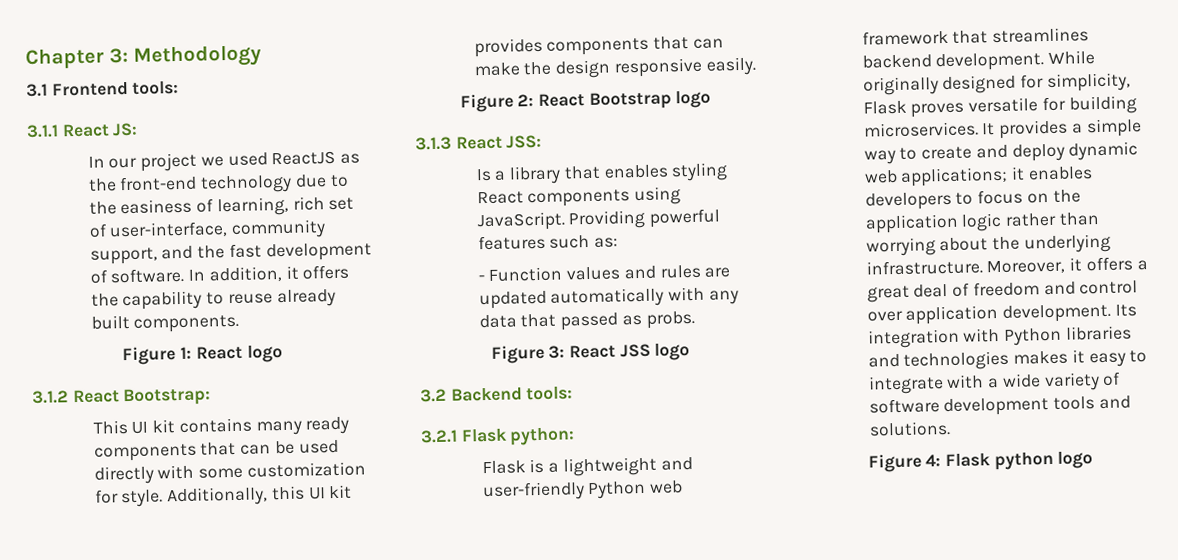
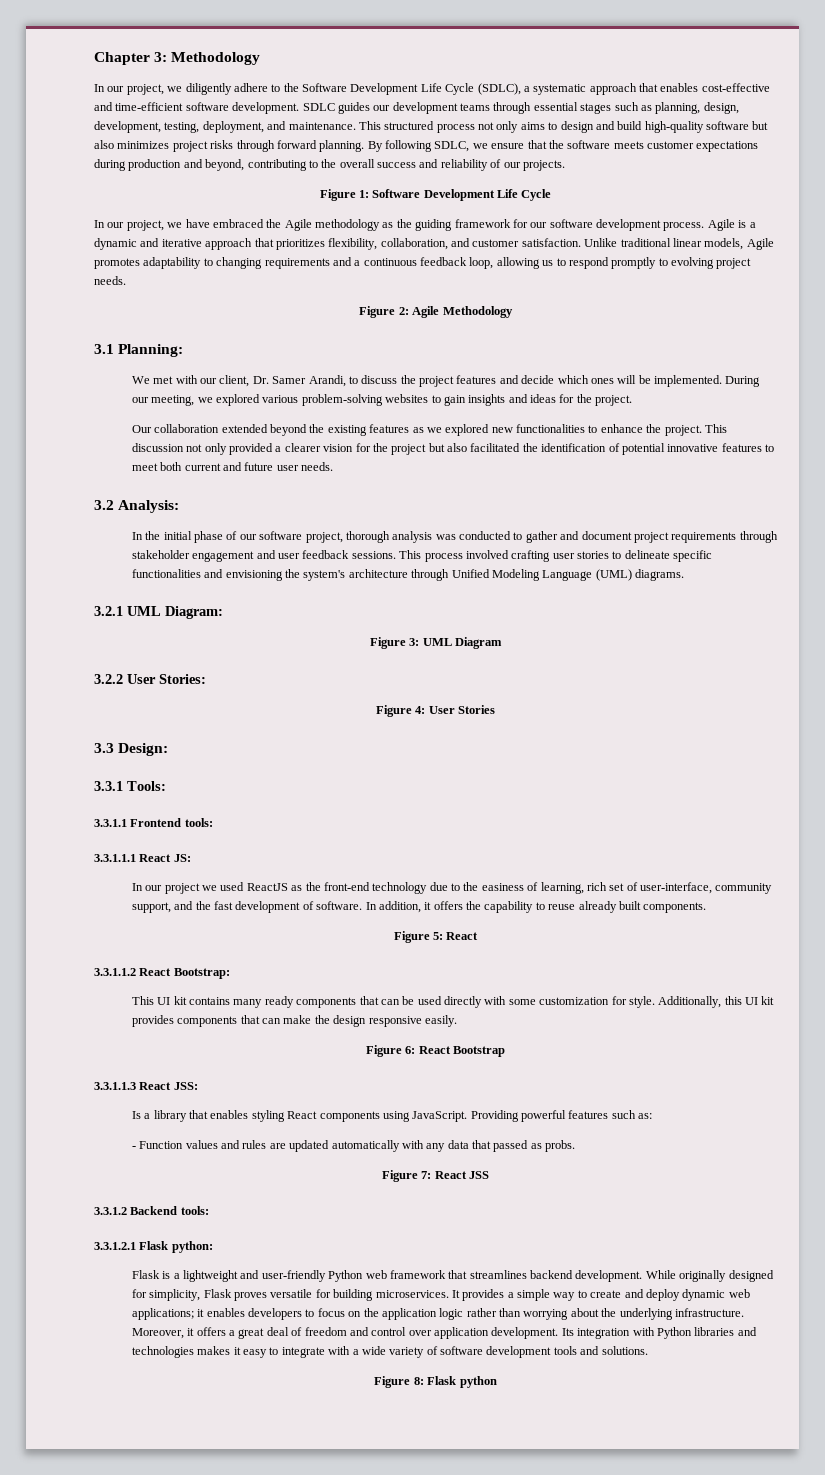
- 3.1 Frontend tools:
+ In our project, we diligently adhere to the Software Development Life Cycle (SDLC), a systematic approach that enables cost-effective and time-efficient software development. SDLC guides our development teams through essential stages such as planning, design, development, testing, deployment, and maintenance. This structured process not only aims to design and build high-quality software but also minimizes project risks through forward planning. By following SDLC, we ensure that the software meets customer expectations during production and beyond, contributing to the overall success and reliability of our projects.
+ Figure 1: Software Development Life Cycle
+ In our project, we have embraced the Agile methodology as the guiding framework for our software development process. Agile is a dynamic and iterative approach that prioritizes flexibility, collaboration, and customer satisfaction. Unlike traditional linear models, Agile promotes adaptability to changing requirements and a continuous feedback loop, allowing us to respond promptly to evolving project needs.
+ Figure 2: Agile Methodology
+ 3.1 Planning:
+ We met with our client, Dr. Samer Arandi, to discuss the project features and decide which ones will be implemented. During our meeting, we explored various problem-solving websites to gain insights and ideas for the project.
+ Our collaboration extended beyond the existing features as we explored new functionalities to enhance the project. This discussion not only provided a clearer vision for the project but also facilitated the identification of potential innovative features to meet both current and future user needs.
+ 3.2 Analysis:
+ In the initial phase of our software project, thorough analysis was conducted to gather and document project requirements through stakeholder engagement and user feedback sessions. This process involved crafting user stories to delineate specific functionalities and envisioning the system's architecture through Unified Modeling Language (UML) diagrams.
+ 3.2.1 UML Diagram:
+ Figure 3: UML Diagram
+ 3.2.2 User Stories:
+ Figure 4: User Stories
+ 3.3 Design:
+ 3.3.1 Tools:
+ 3.3.1.1 Frontend tools:
- 3.1.1 React JS:
+ 3.3.1.1.1 React JS:
- Figure 1: React logo
- 3.1.2 React Bootstrap:
+ Figure 5: React
+ 3.3.1.1.2 React Bootstrap:
- Figure 2: React Bootstrap logo
- 3.1.3 React JSS:
+ Figure 6: React Bootstrap
+ 3.3.1.1.3 React JSS:
- Figure 3: React JSS logo
- 3.2 Backend tools:
+ Figure 7: React JSS
+ 3.3.1.2 Backend tools:
- 3.2.1 Flask python:
+ 3.3.1.2.1 Flask python:
- Figure 4: Flask python logo
+ Figure 8: Flask python

